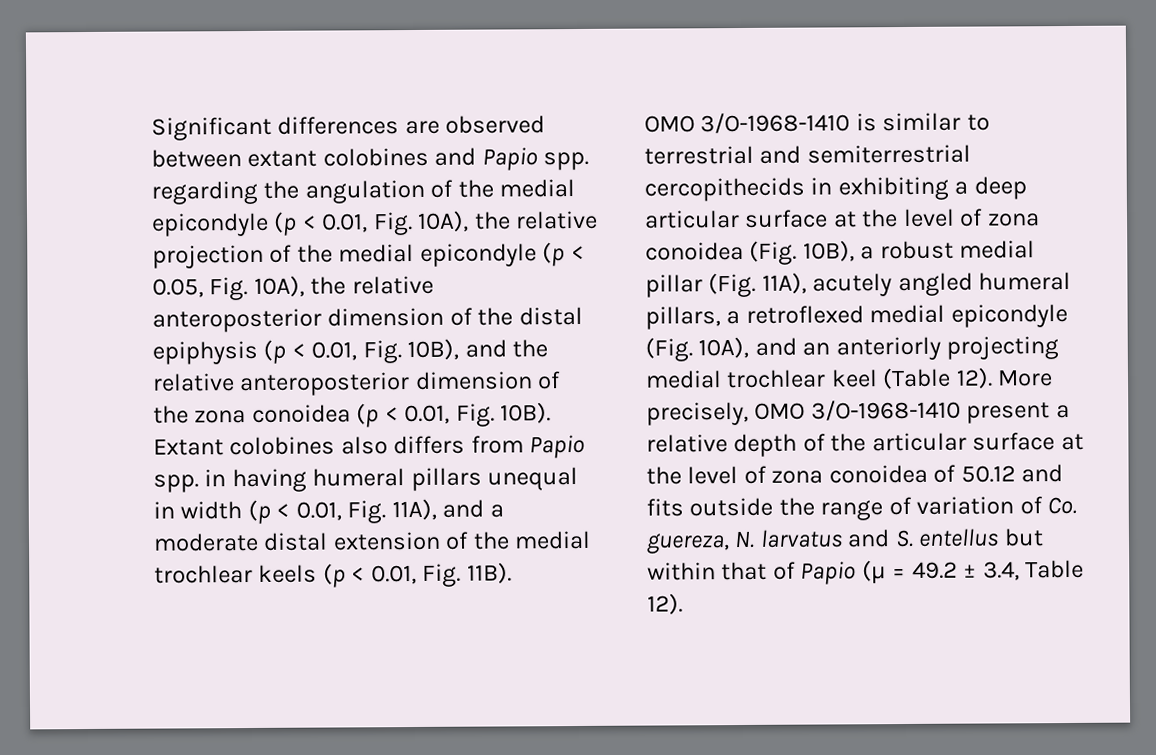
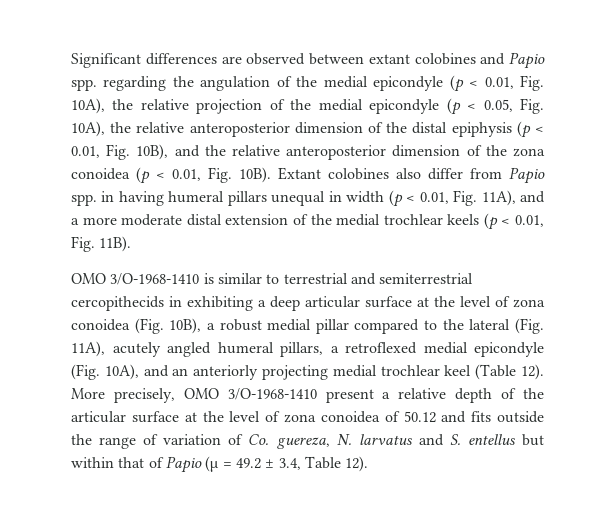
- Extant colobines also differs from Papio spp. in having humeral pillars unequal in width (p < 0.01, Fig. 11A), and a moderate distal extension of the medial trochlear keels (p < 0.01, Fig. 11B).
+ Extant colobines also differ from Papio spp. in having humeral pillars unequal in width (p < 0.01, Fig. 11A), and a more moderate distal extension of the medial trochlear keels (p < 0.01, Fig. 11B).
- OMO 3/O-1968-1410 is similar to terrestrial and semiterrestrial cercopithecids in exhibiting a deep articular surface at the level of zona conoidea (Fig. 10B), a robust medial pillar (Fig. 11A), acutely angled humeral pillars, a retroflexed medial epicondyle (Fig. 10A), and an anteriorly projecting medial trochlear keel (Table 12).
+ OMO 3/O-1968-1410 is similar to terrestrial and semiterrestrial cercopithecids in exhibiting a deep articular surface at the level of zona conoidea (Fig. 10B), a robust medial pillar compared to the lateral (Fig. 11A), acutely angled humeral pillars, a retroflexed medial epicondyle (Fig. 10A), and an anteriorly projecting medial trochlear keel (Table 12).

